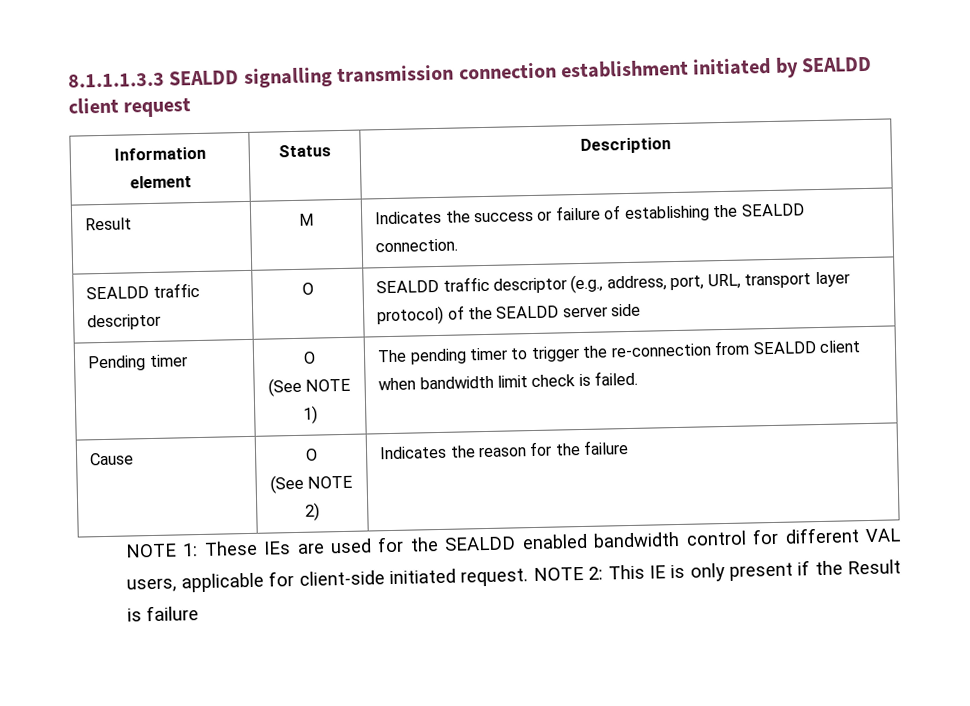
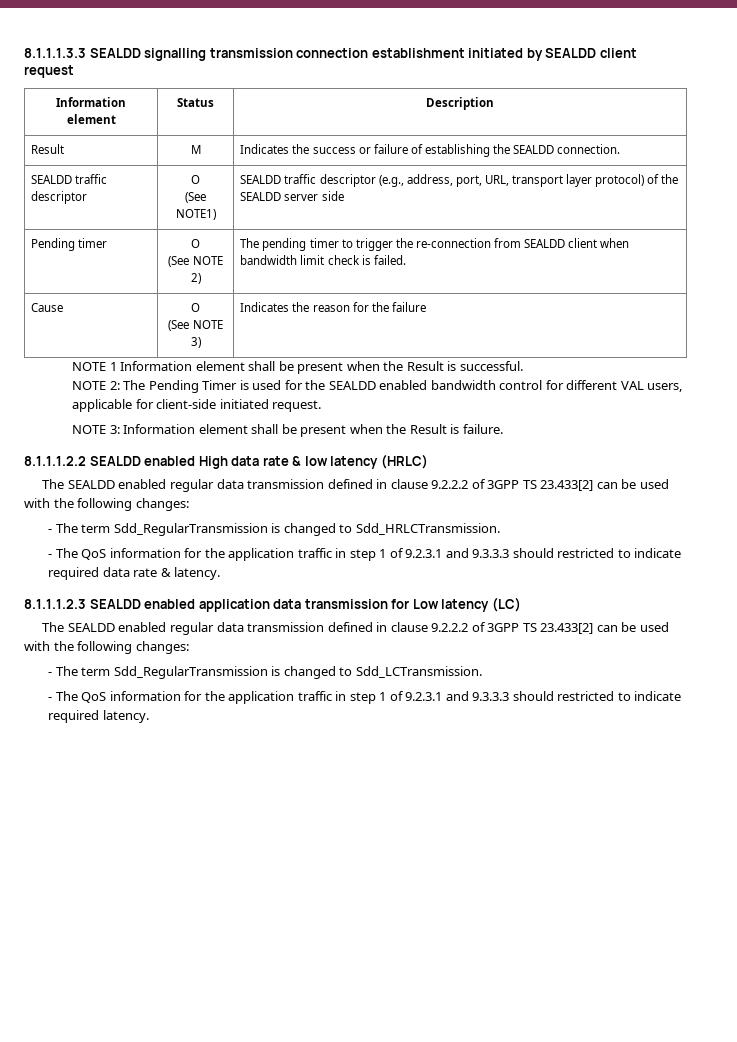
- SEALDD traffic descriptor | O | SEALDD traffic descriptor (e.g., address, port, URL, transport layer protocol) of the SEALDD server side
+ SEALDD traffic descriptor | O
+ (See NOTE1) | SEALDD traffic descriptor (e.g., address, port, URL, transport layer protocol) of the SEALDD server side
  Pending timer | O
- (See NOTE 1) | The pending timer to trigger the re-connection from SEALDD client when bandwidth limit check is failed.
+ (See NOTE 2) | The pending timer to trigger the re-connection from SEALDD client when bandwidth limit check is failed.
  Cause | O
- (See NOTE 2) | Indicates the reason for the failure
+ (See NOTE 3) | Indicates the reason for the failure
- NOTE 1: These IEs are used for the SEALDD enabled bandwidth control for different VAL users, applicable for client-side initiated request. NOTE 2: This IE is only present if the Result is failure
+ NOTE 1 Information element shall be present when the Result is successful.
+ NOTE 2: The Pending Timer is used for the SEALDD enabled bandwidth control for different VAL users, applicable for client-side initiated request.
+ NOTE 3: Information element shall be present when the Result is failure.
+ 8.1.1.1.2.2 SEALDD enabled High data rate & low latency (HRLC)
+ The SEALDD enabled regular data transmission defined in clause 9.2.2.2 of 3GPP TS 23.433[2] can be used with the following changes:
+ - The term Sdd_RegularTransmission is changed to Sdd_HRLCTransmission.
+ - The QoS information for the application traffic in step 1 of 9.2.3.1 and 9.3.3.3 should restricted to indicate required data rate & latency.
+ 8.1.1.1.2.3 SEALDD enabled application data transmission for Low latency (LC)
+ The SEALDD enabled regular data transmission defined in clause 9.2.2.2 of 3GPP TS 23.433[2] can be used with the following changes:
+ - The term Sdd_RegularTransmission is changed to Sdd_LCTransmission.
+ - The QoS information for the application traffic in step 1 of 9.2.3.1 and 9.3.3.3 should restricted to indicate required latency.

